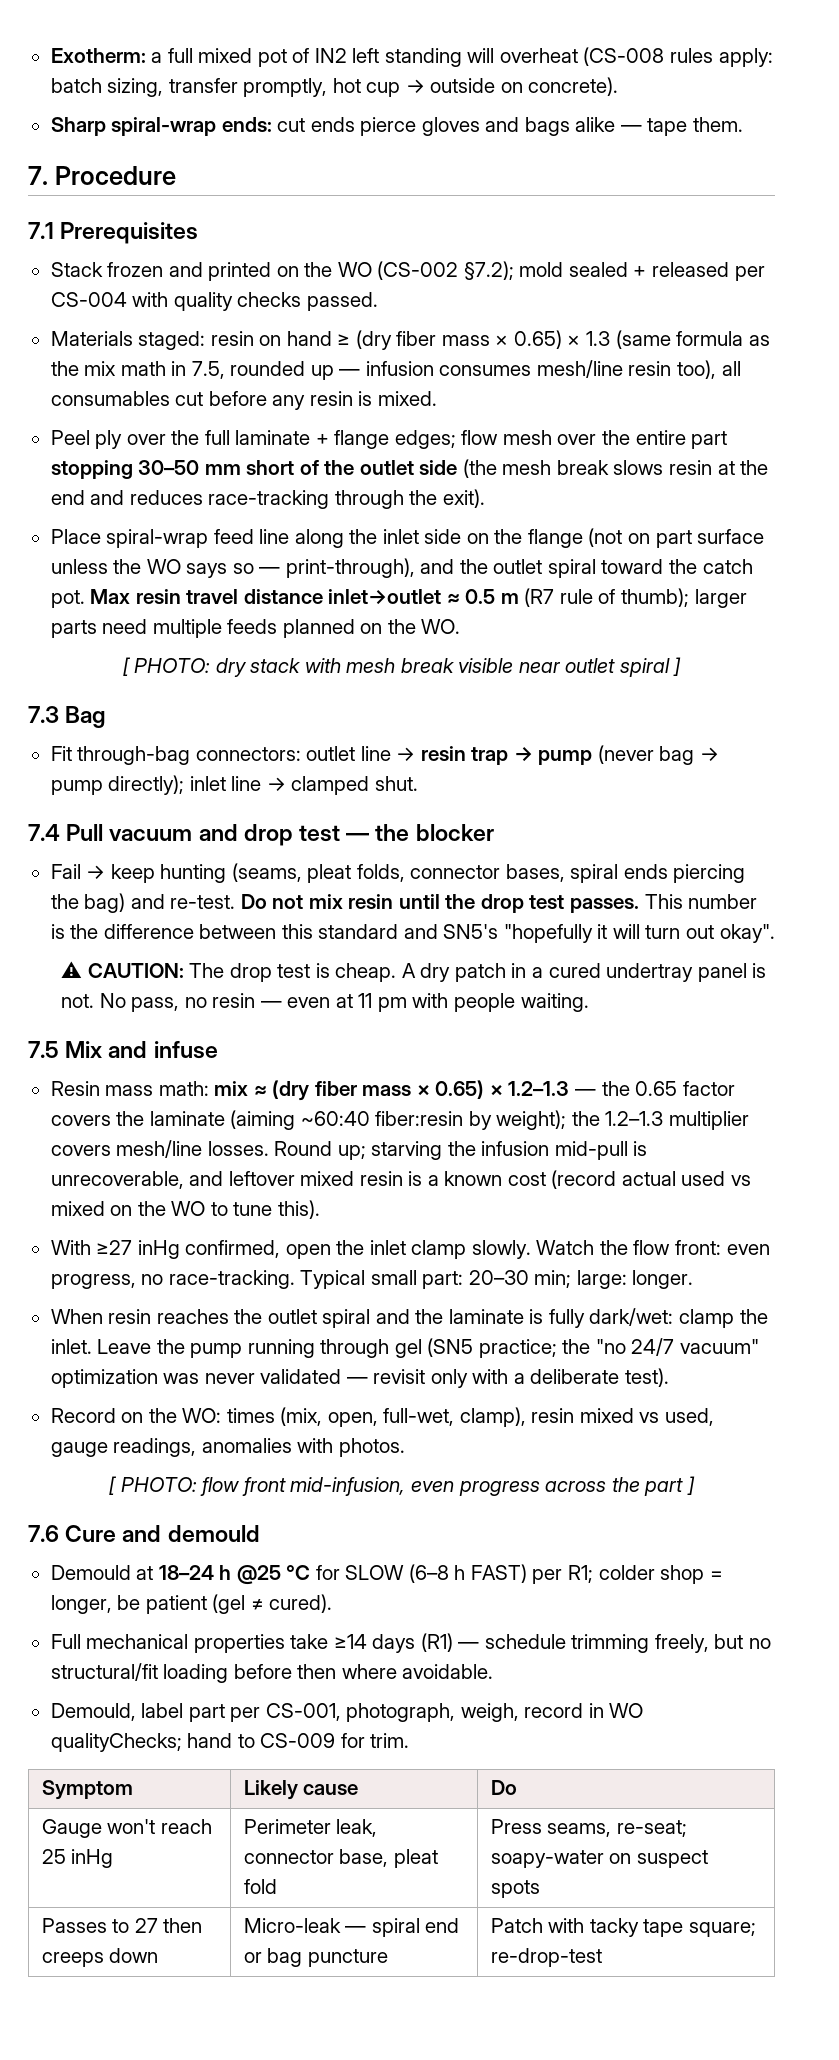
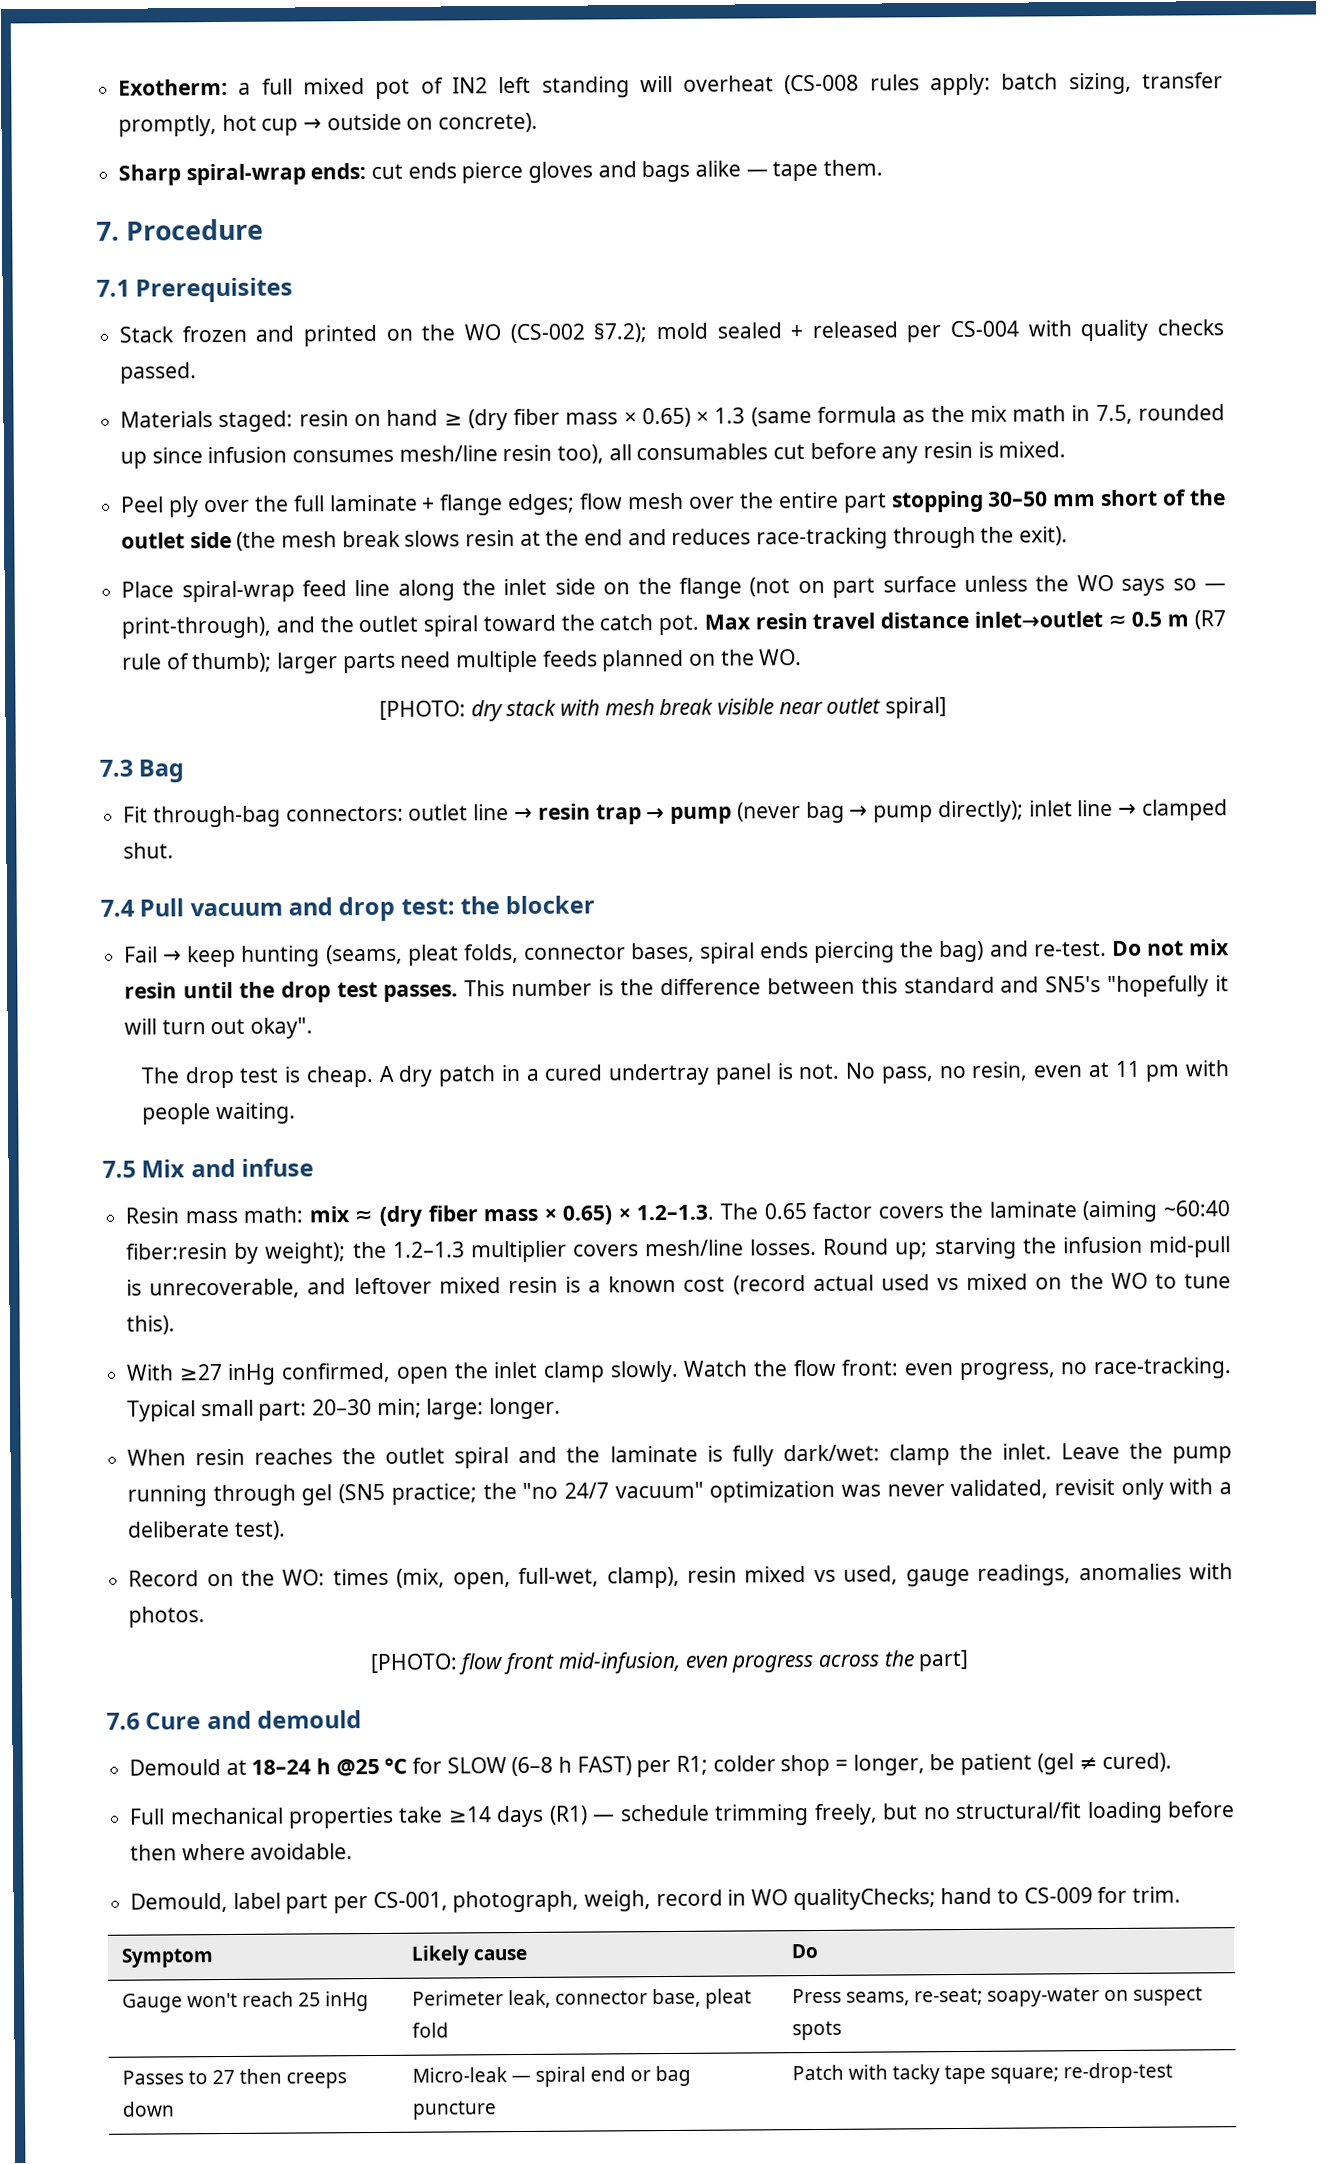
- Materials staged: resin on hand ≥ (dry fiber mass × 0.65) × 1.3 (same formula as the mix math in 7.5, rounded up — infusion consumes mesh/line resin too), all consumables cut before any resin is mixed.
+ Materials staged: resin on hand ≥ (dry fiber mass × 0.65) × 1.3 (same formula as the mix math in 7.5, rounded up since infusion consumes mesh/line resin too), all consumables cut before any resin is mixed.
- [ PHOTO: dry stack with mesh break visible near outlet spiral ]
+ [PHOTO: dry stack with mesh break visible near outlet spiral]
- 7.4 Pull vacuum and drop test — the blocker
+ 7.4 Pull vacuum and drop test: the blocker
- ⚠ CAUTION: The drop test is cheap.
+ The drop test is cheap.
- No pass, no resin — even at 11 pm with people waiting.
+ No pass, no resin, even at 11 pm with people waiting.
- Resin mass math: mix ≈ (dry fiber mass × 0.65) × 1.2–1.3 — the 0.65 factor covers the laminate (aiming ~60:40 fiber:resin by weight); the 1.2–1.3 multiplier covers mesh/line losses.
+ Resin mass math: mix ≈ (dry fiber mass × 0.65) × 1.2–1.3. The 0.65 factor covers the laminate (aiming ~60:40 fiber:resin by weight); the 1.2–1.3 multiplier covers mesh/line losses.
- Leave the pump running through gel (SN5 practice; the "no 24/7 vacuum" optimization was never validated — revisit only with a deliberate test).
+ Leave the pump running through gel (SN5 practice; the "no 24/7 vacuum" optimization was never validated, revisit only with a deliberate test).
- [ PHOTO: flow front mid-infusion, even progress across the part ]
+ [PHOTO: flow front mid-infusion, even progress across the part]

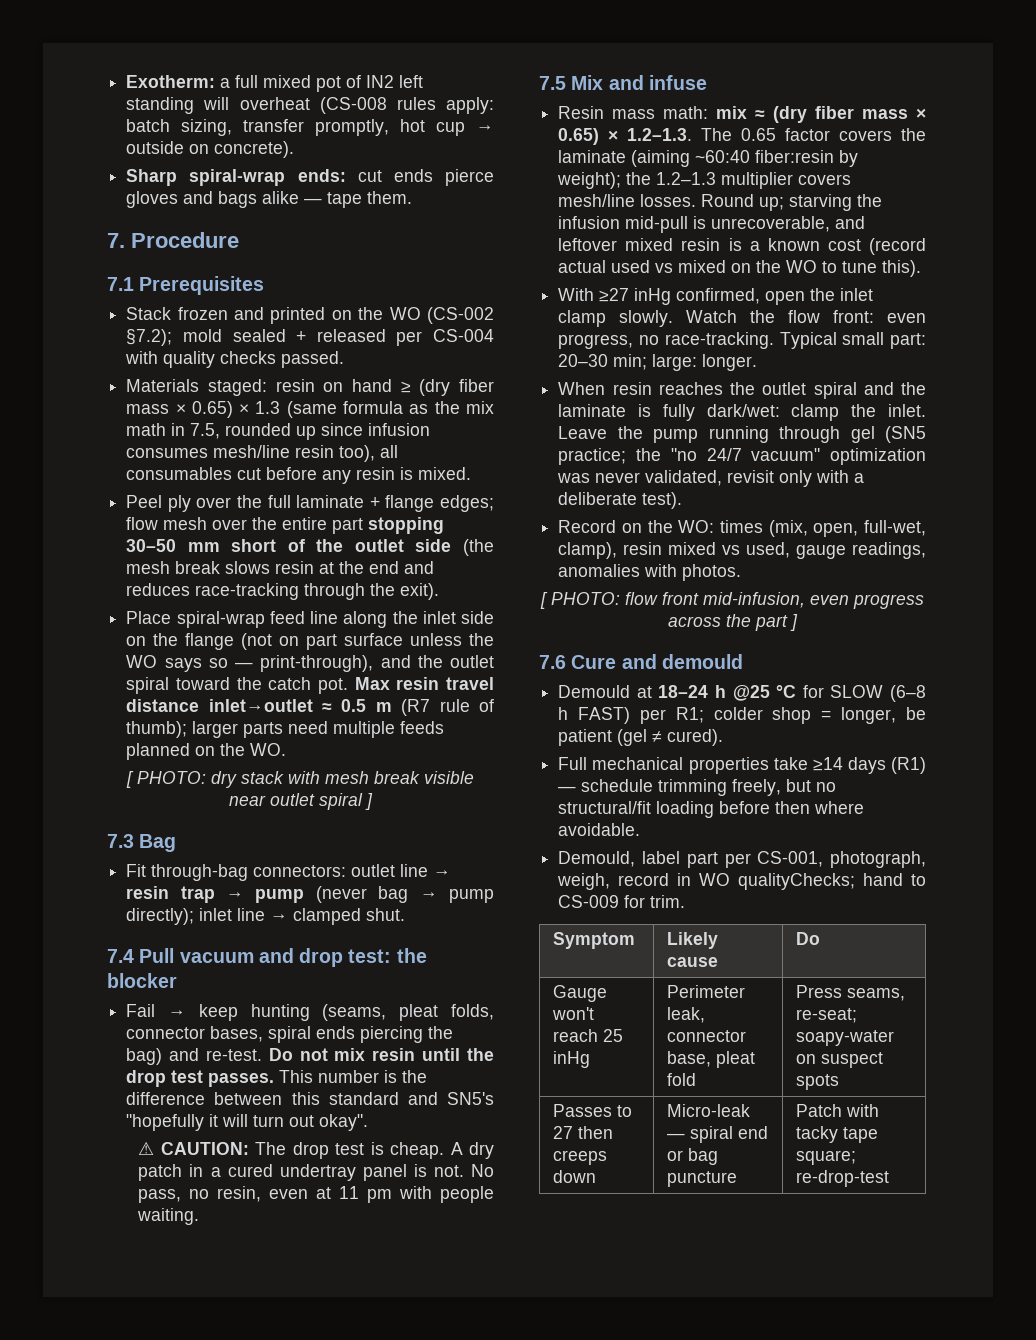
- [PHOTO: dry stack with mesh break visible near outlet spiral]
+ [ PHOTO: dry stack with mesh break visible near outlet spiral ]
- The drop test is cheap.
+ ⚠ CAUTION: The drop test is cheap.
- [PHOTO: flow front mid-infusion, even progress across the part]
+ [ PHOTO: flow front mid-infusion, even progress across the part ]

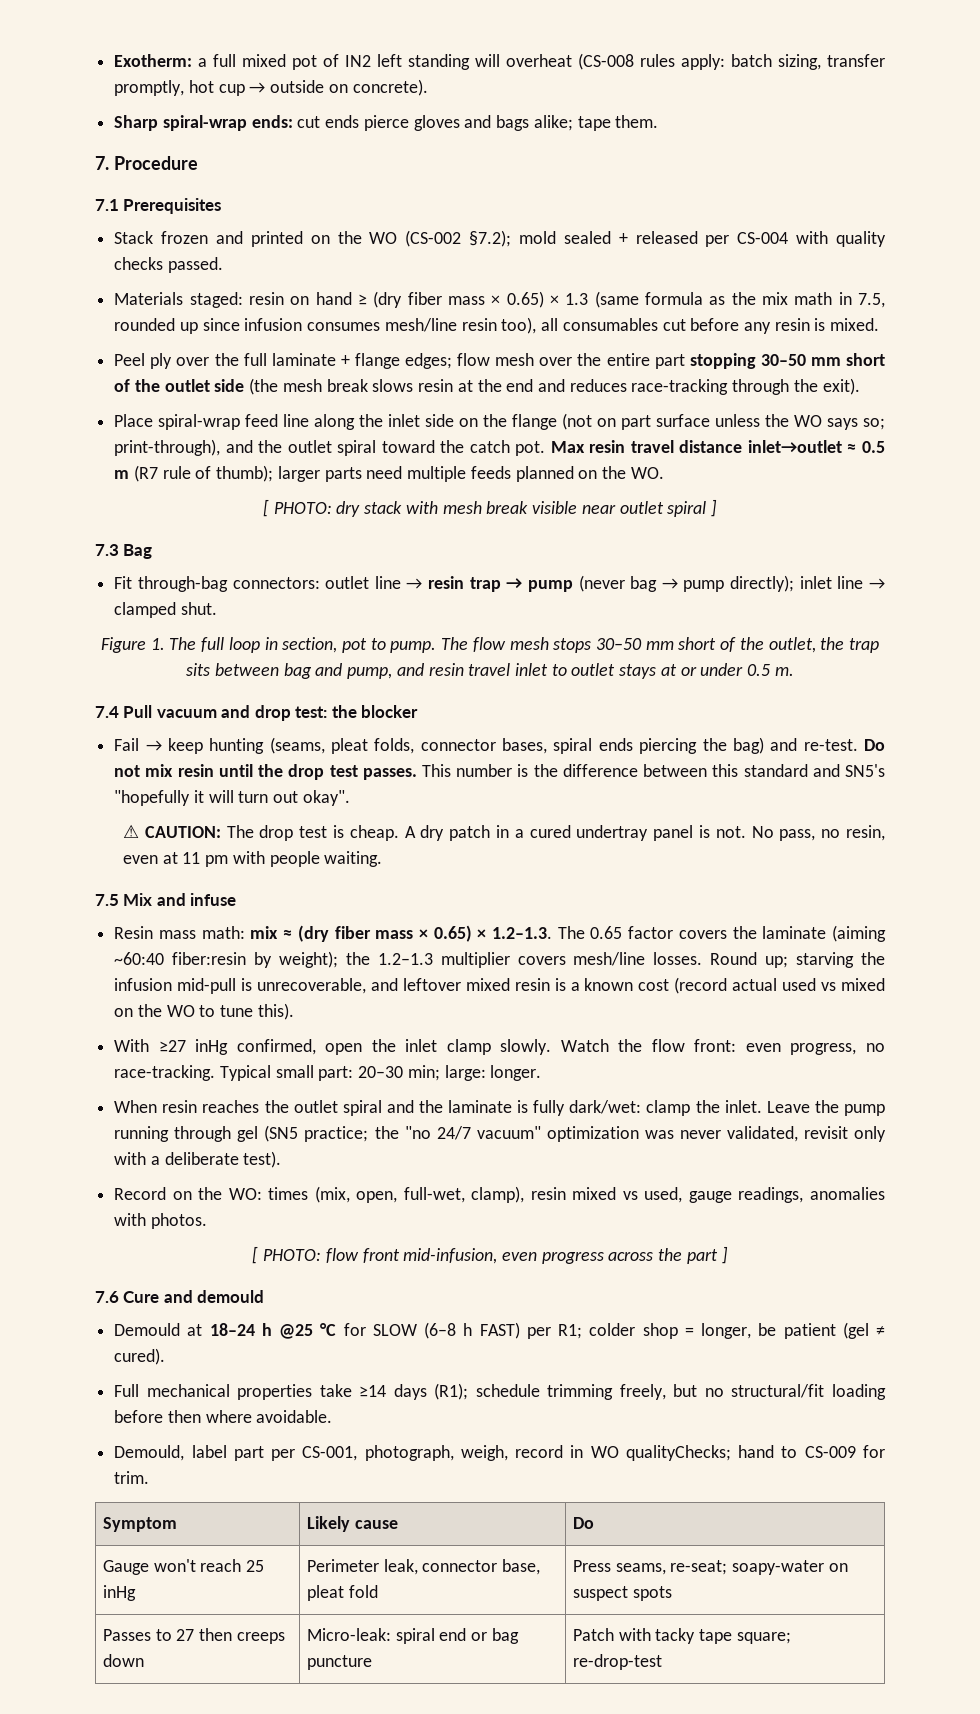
- Sharp spiral-wrap ends: cut ends pierce gloves and bags alike — tape them.
+ Sharp spiral-wrap ends: cut ends pierce gloves and bags alike; tape them.
- Place spiral-wrap feed line along the inlet side on the flange (not on part surface unless the WO says so — print-through), and the outlet spiral toward the catch pot.
+ Place spiral-wrap feed line along the inlet side on the flange (not on part surface unless the WO says so; print-through), and the outlet spiral toward the catch pot.
+ Figure 1. The full loop in section, pot to pump. The flow mesh stops 30–50 mm short of the outlet, the trap sits between bag and pump, and resin travel inlet to outlet stays at or under 0.5 m.
- Full mechanical properties take ≥14 days (R1) — schedule trimming freely, but no structural/fit loading before then where avoidable.
+ Full mechanical properties take ≥14 days (R1); schedule trimming freely, but no structural/fit loading before then where avoidable.
- Passes to 27 then creeps down | Micro-leak — spiral end or bag puncture | Patch with tacky tape square; re-drop-test
+ Passes to 27 then creeps down | Micro-leak: spiral end or bag puncture | Patch with tacky tape square; re-drop-test

